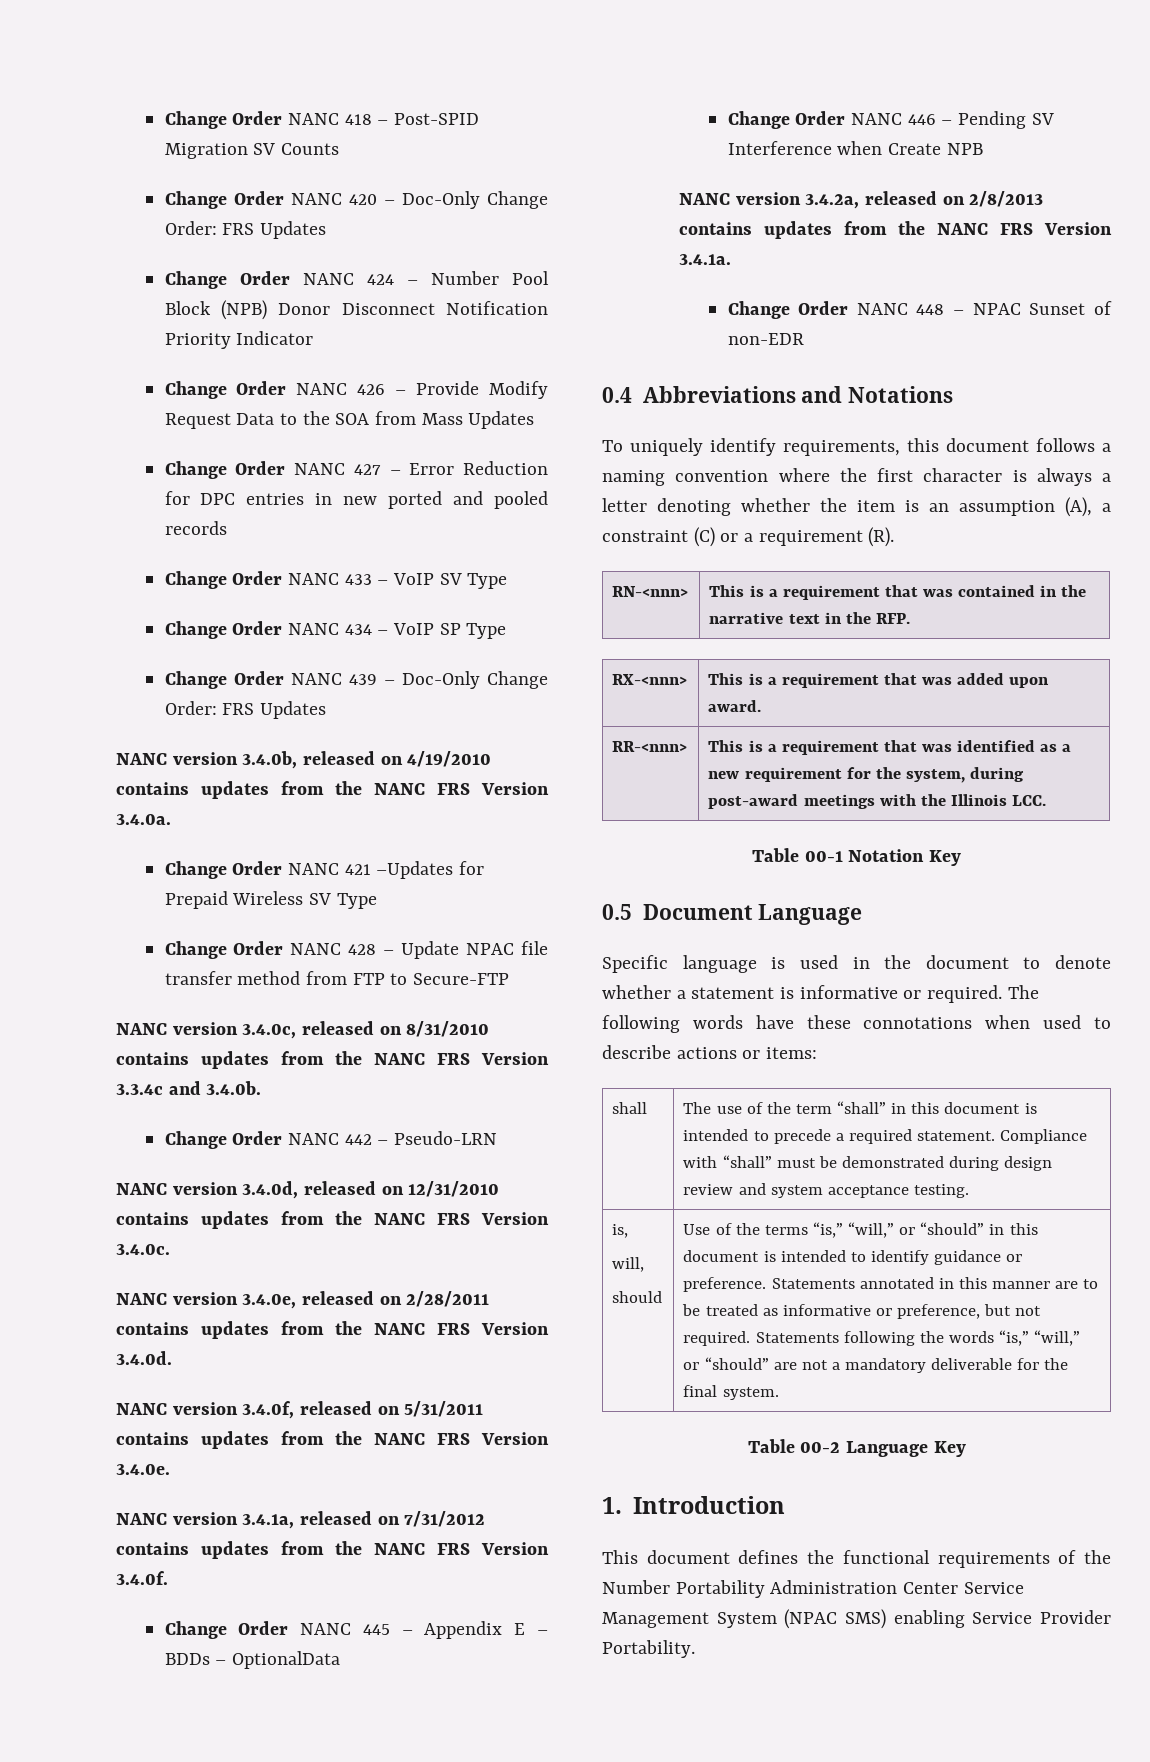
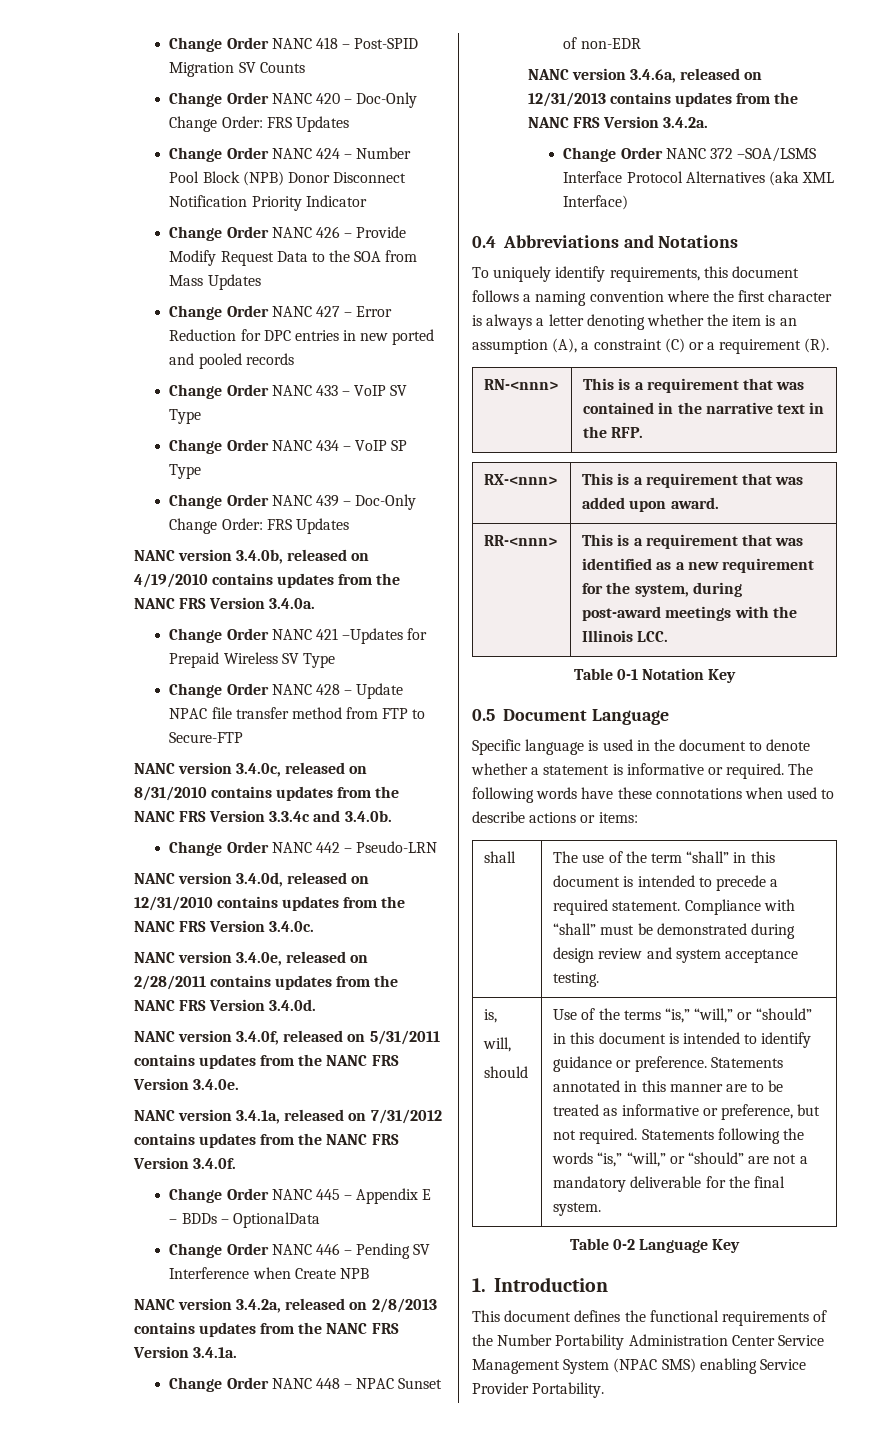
+ NANC version 3.4.6a, released on 12/31/2013 contains updates from the NANC FRS Version 3.4.2a.
+ Change Order NANC 372 –SOA/LSMS Interface Protocol Alternatives (aka XML Interface)
- Table 00-1 Notation Key
+ Table 0-1 Notation Key
- Table 00-2 Language Key
+ Table 0-2 Language Key

